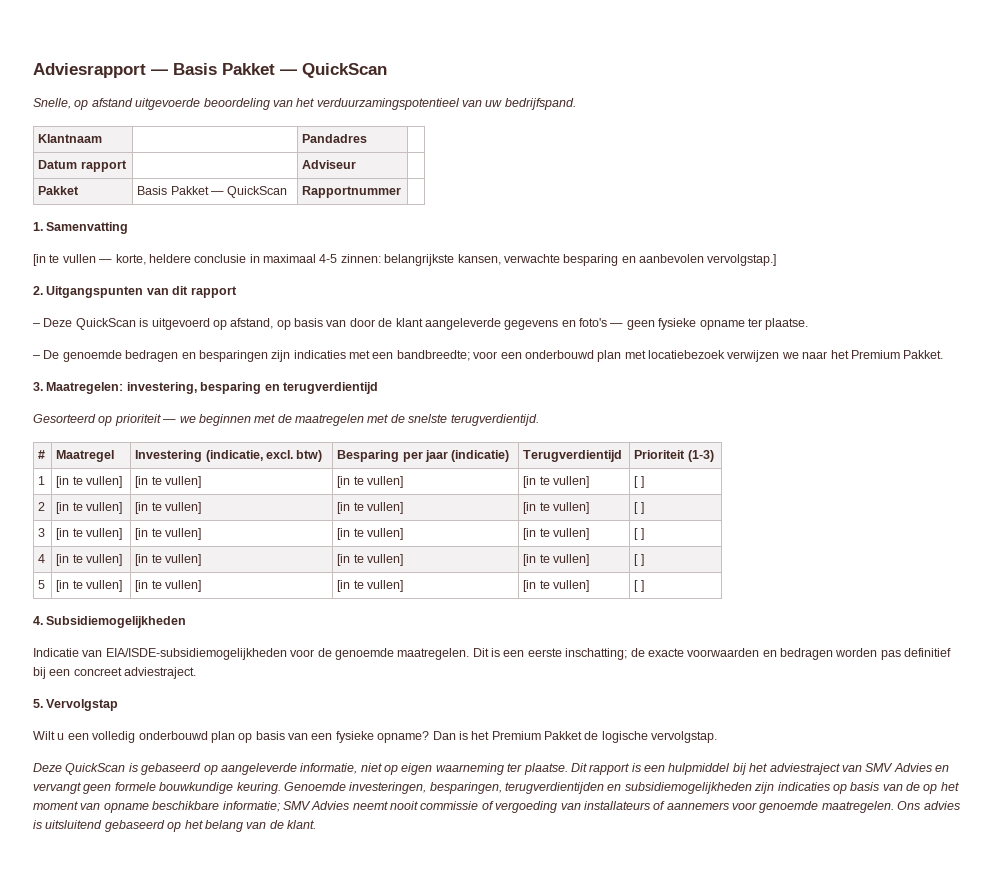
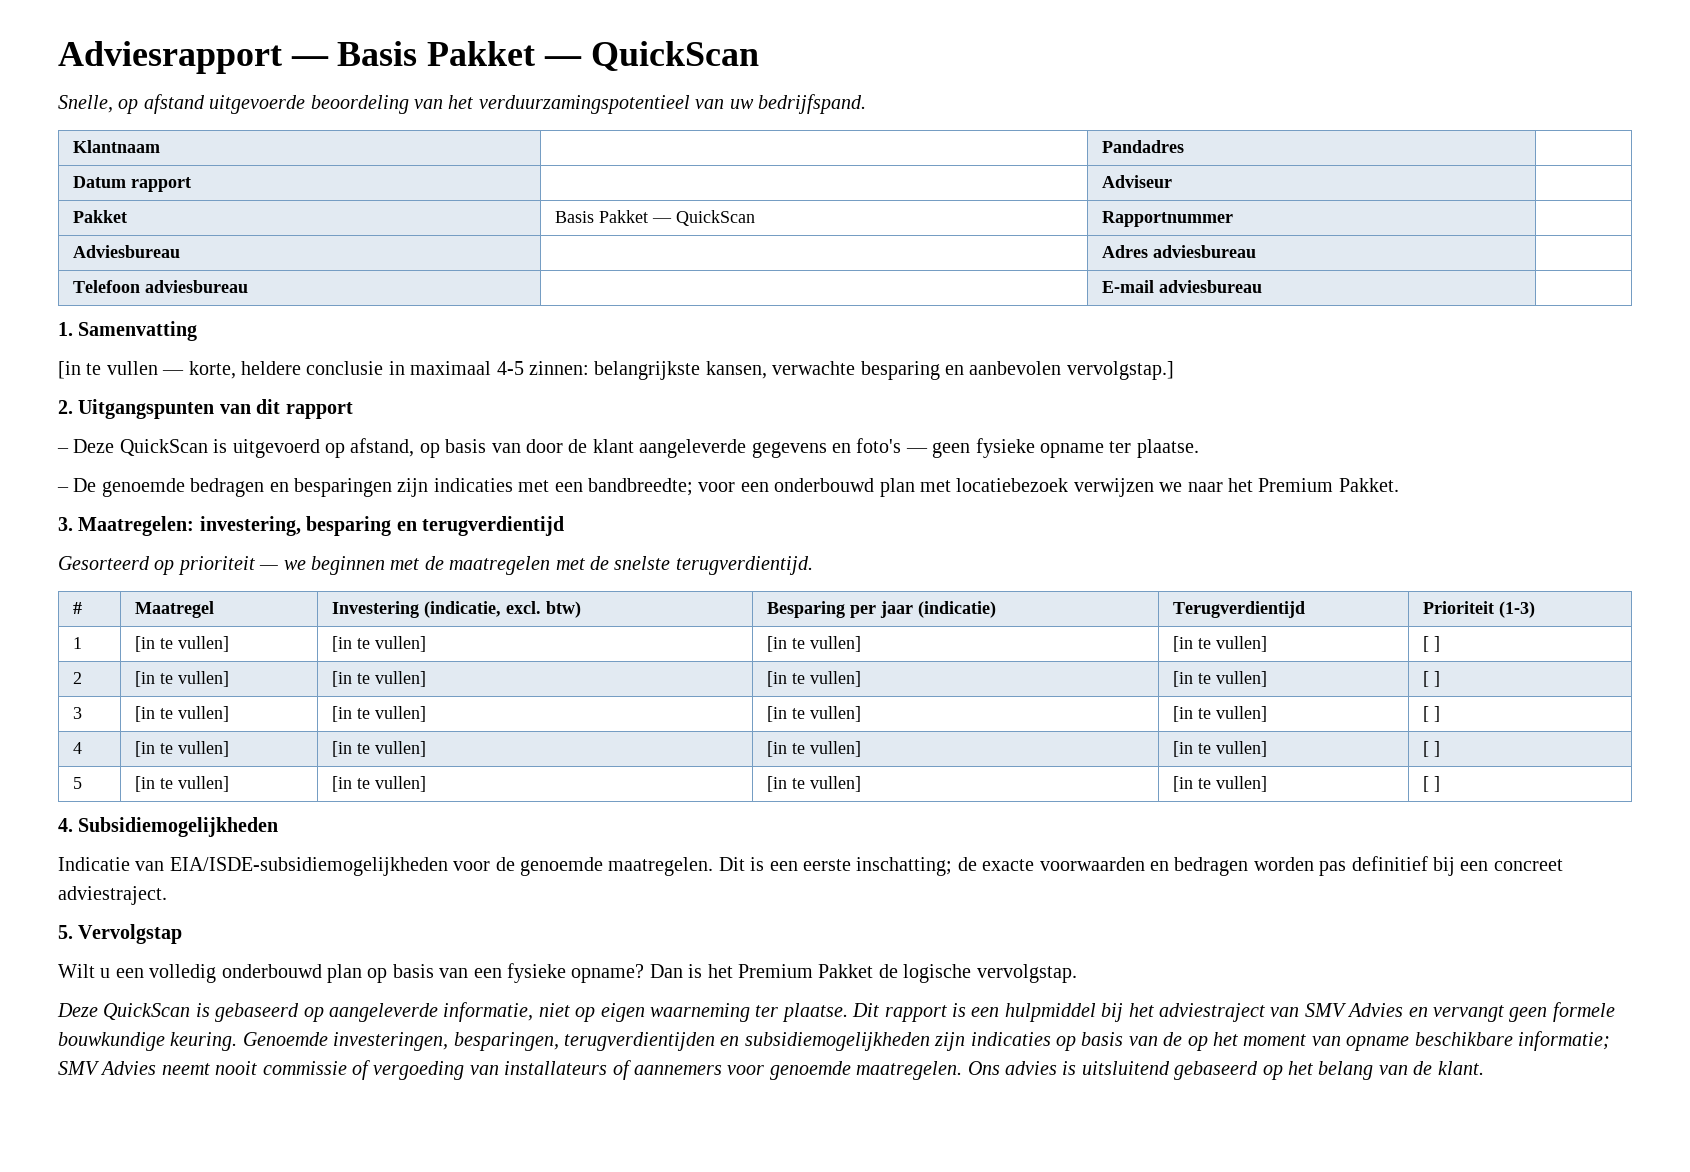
+ Adviesbureau | | Adres adviesbureau |
+ Telefoon adviesbureau | | E-mail adviesbureau |

